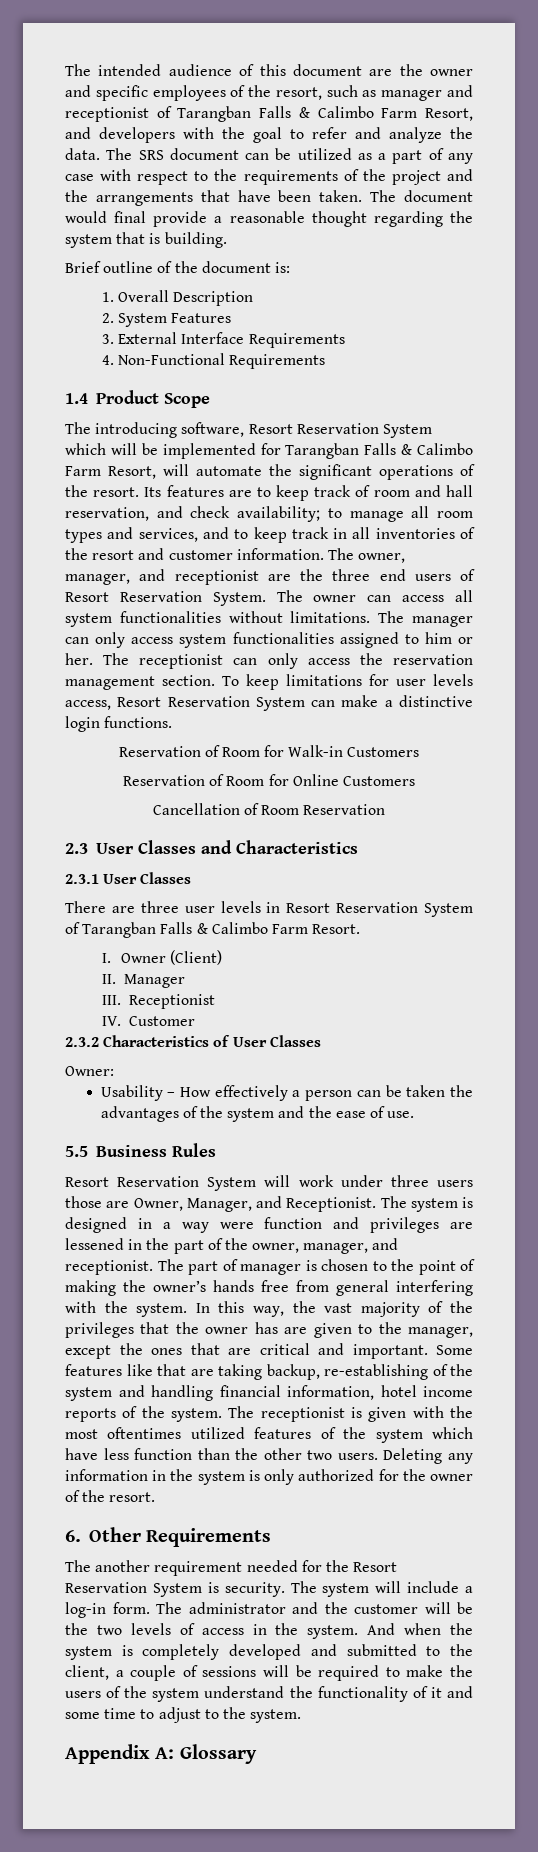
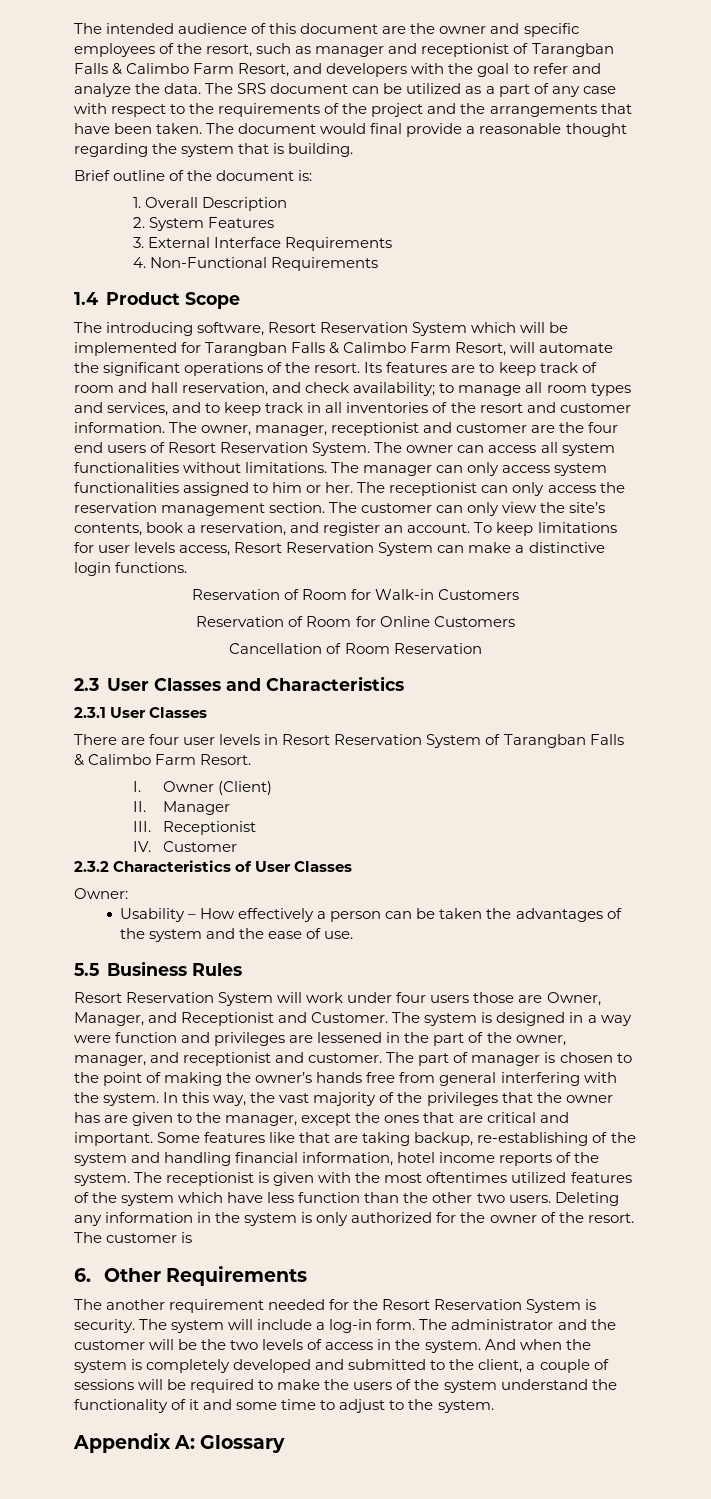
- The owner, manager, and receptionist are the three end users of Resort Reservation System.
+ The owner, manager, receptionist and customer are the four end users of Resort Reservation System.
+ The customer can only view the site’s contents, book a reservation, and register an account.
- There are three user levels in Resort Reservation System of Tarangban Falls & Calimbo Farm Resort.
+ There are four user levels in Resort Reservation System of Tarangban Falls & Calimbo Farm Resort.
- Resort Reservation System will work under three users those are Owner, Manager, and Receptionist.
+ Resort Reservation System will work under four users those are Owner, Manager, and Receptionist and Customer.
- The system is designed in a way were function and privileges are lessened in the part of the owner, manager, and receptionist.
+ The system is designed in a way were function and privileges are lessened in the part of the owner, manager, and receptionist and customer.
+ The customer is

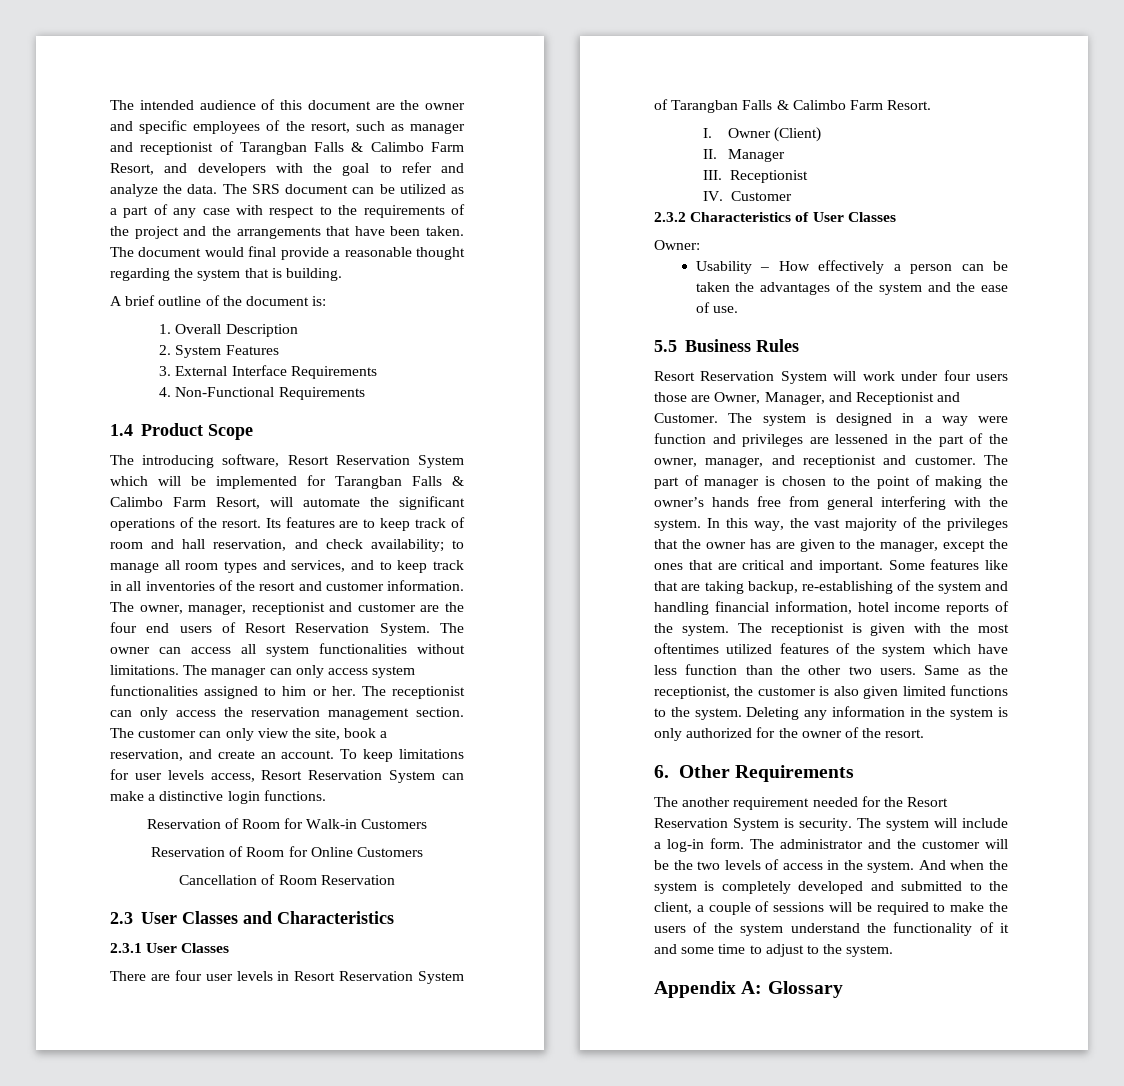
- Brief outline of the document is:
+ A brief outline of the document is:
- The customer can only view the site’s contents, book a reservation, and register an account.
+ The customer can only view the site, book a reservation, and create an account.
+ Same as the receptionist, the customer is also given limited functions to the system.
- The customer is

